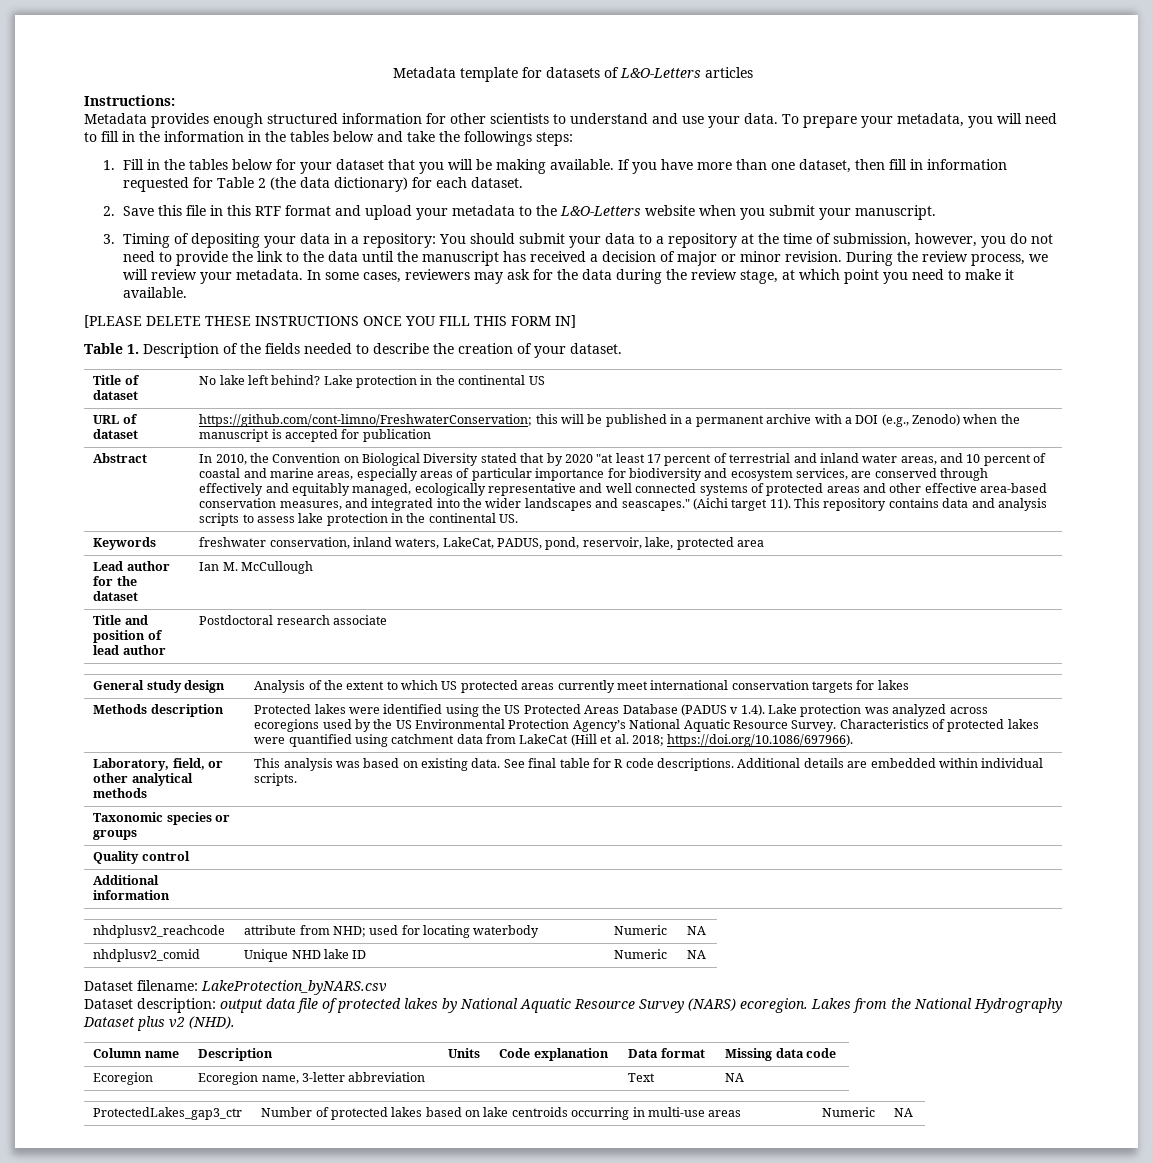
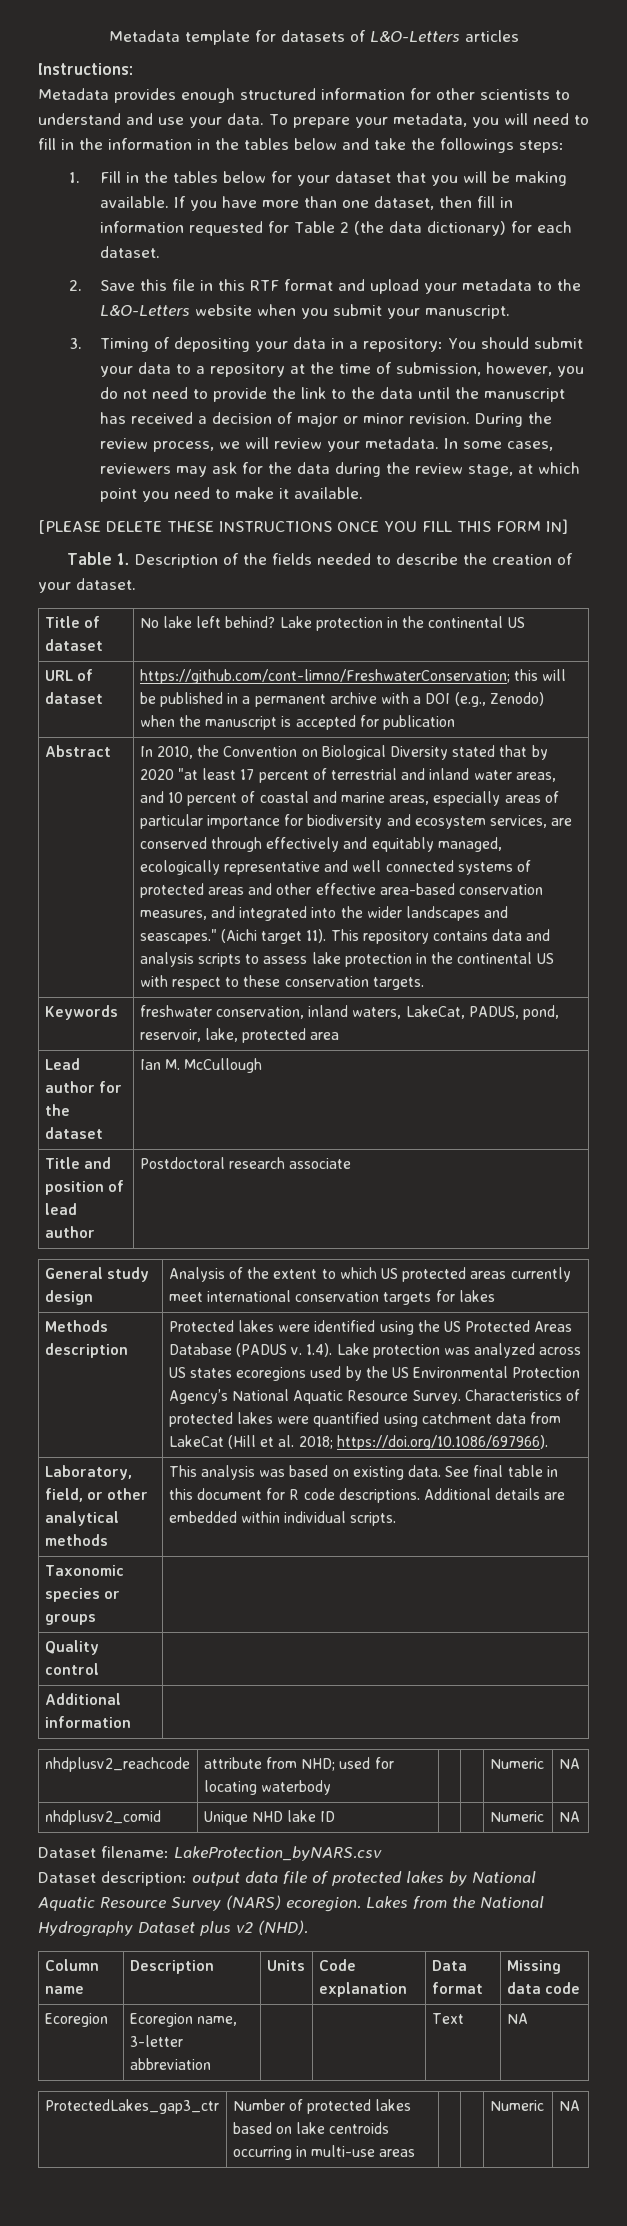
- This repository contains data and analysis scripts to assess lake protection in the continental US.
+ This repository contains data and analysis scripts to assess lake protection in the continental US with respect to these conservation targets.
- Protected lakes were identified using the US Protected Areas Database (PADUS v 1.4). Lake protection was analyzed across ecoregions used by the US Environmental Protection Agency’s National Aquatic Resource Survey.
+ Protected lakes were identified using the US Protected Areas Database (PADUS v. 1.4). Lake protection was analyzed across US states ecoregions used by the US Environmental Protection Agency’s National Aquatic Resource Survey.
- Laboratory, field, or other analytical methods | This analysis was based on existing data. See final table for R code descriptions. Additional details are embedded within individual scripts.
+ Laboratory, field, or other analytical methods | This analysis was based on existing data. See final table in this document for R code descriptions. Additional details are embedded within individual scripts.

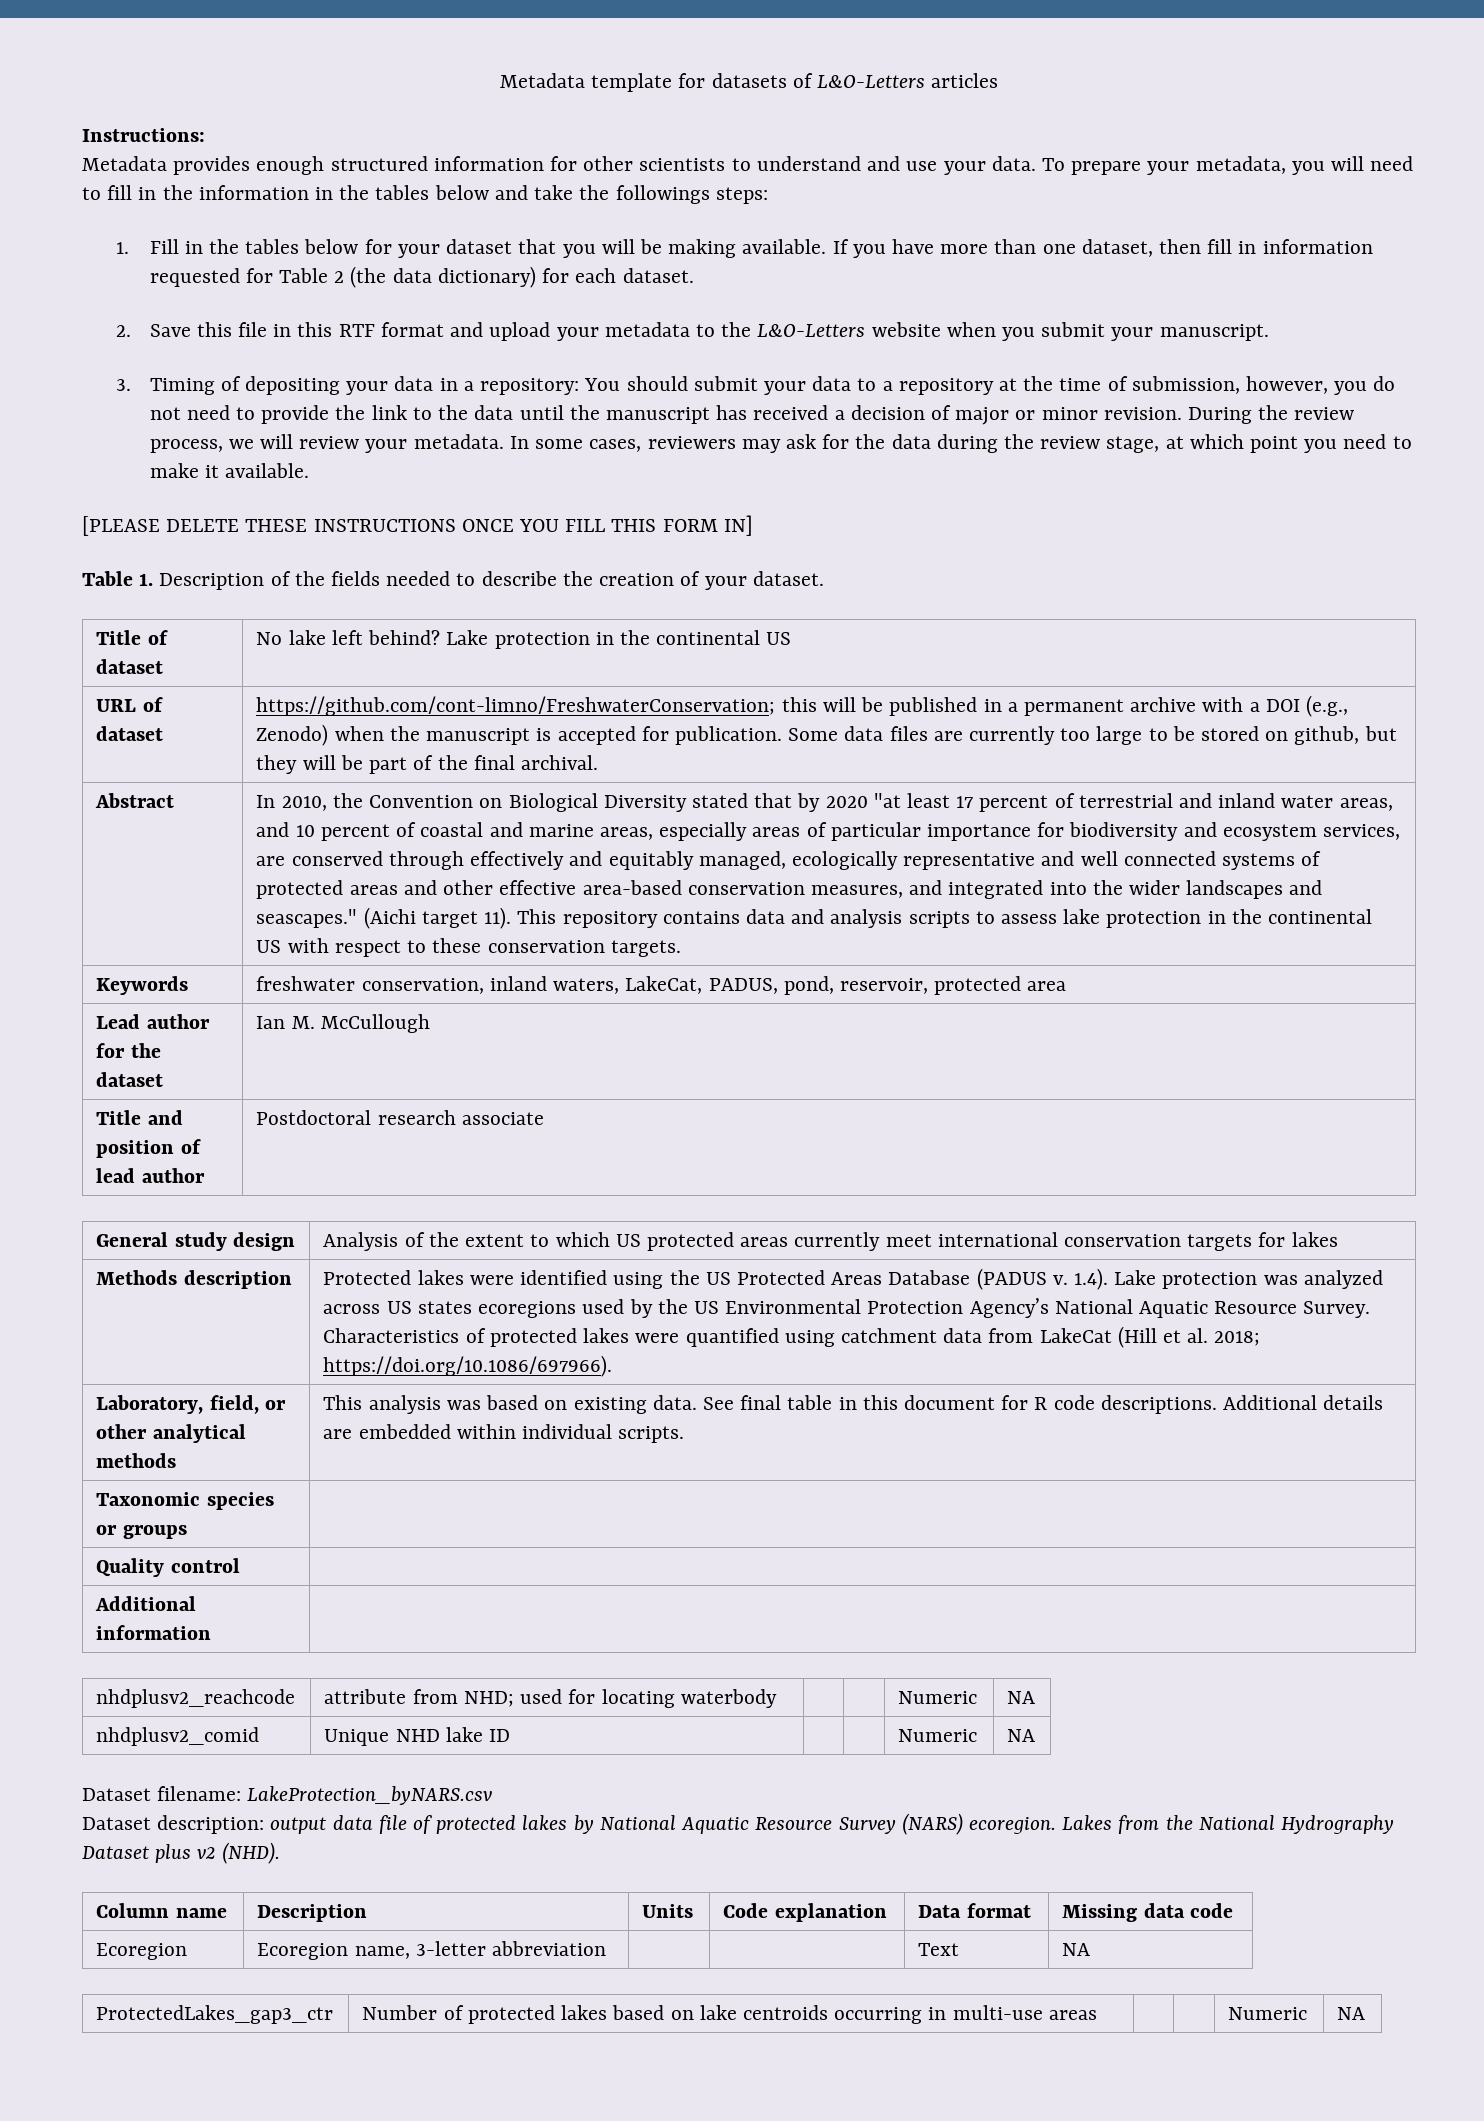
- https://github.com/cont-limno/FreshwaterConservation; this will be published in a permanent archive with a DOI (e.g., Zenodo) when the manuscript is accepted for publication
+ https://github.com/cont-limno/FreshwaterConservation; this will be published in a permanent archive with a DOI (e.g., Zenodo) when the manuscript is accepted for publication. Some data files are currently too large to be stored on github, but they will be part of the final archival.
- Keywords | freshwater conservation, inland waters, LakeCat, PADUS, pond, reservoir, lake, protected area
+ Keywords | freshwater conservation, inland waters, LakeCat, PADUS, pond, reservoir, protected area

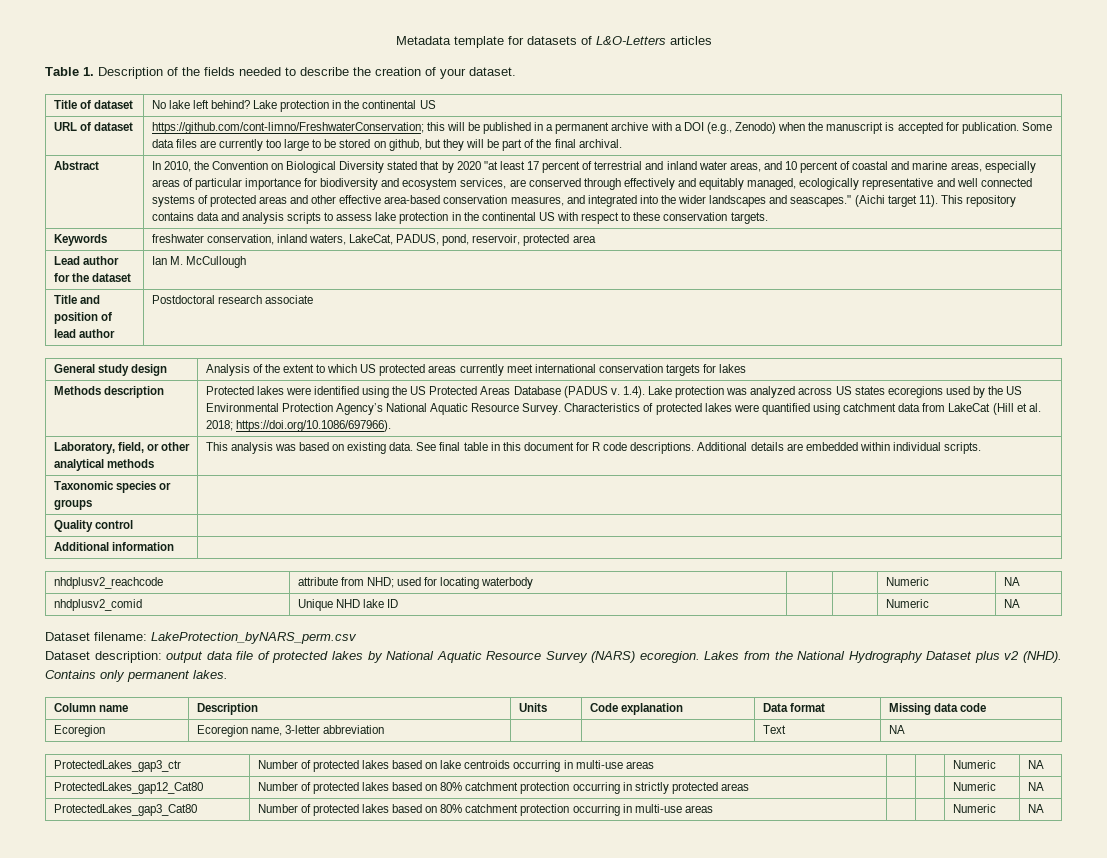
- Instructions:
- Metadata provides enough structured information for other scientists to understand and use your data. To prepare your metadata, you will need to fill in the information in the tables below and take the followings steps:
- 1. Fill in the tables below for your dataset that you will be making available. If you have more than one dataset, then fill in information requested for Table 2 (the data dictionary) for each dataset.
- 2. Save this file in this RTF format and upload your metadata to the L&O-Letters website when you submit your manuscript.
- 3. Timing of depositing your data in a repository: You should submit your data to a repository at the time of submission, however, you do not need to provide the link to the data until the manuscript has received a decision of major or minor revision. During the review process, we will review your metadata. In some cases, reviewers may ask for the data during the review stage, at which point you need to make it available.
- [PLEASE DELETE THESE INSTRUCTIONS ONCE YOU FILL THIS FORM IN]
- Dataset filename: LakeProtection_byNARS.csv
+ Dataset filename: LakeProtection_byNARS_perm.csv
+ Contains only permanent lakes.
+ ProtectedLakes_gap12_Cat80 | Number of protected lakes based on 80% catchment protection occurring in strictly protected areas | | | Numeric | NA
+ ProtectedLakes_gap3_Cat80 | Number of protected lakes based on 80% catchment protection occurring in multi-use areas | | | Numeric | NA

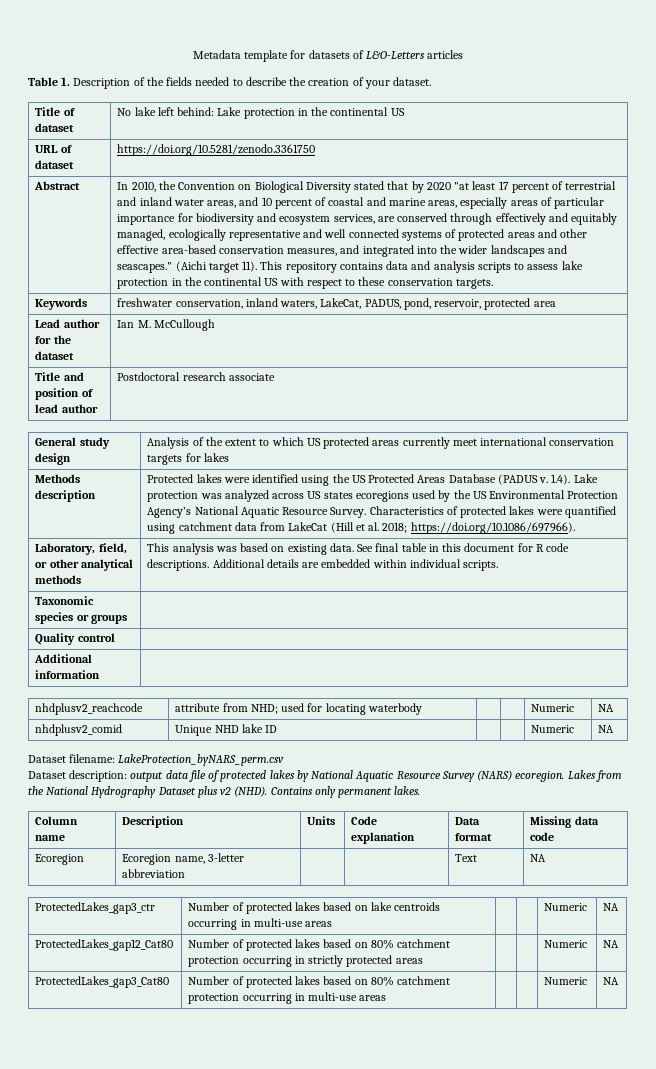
- Title of dataset | No lake left behind? Lake protection in the continental US
+ Title of dataset | No lake left behind: Lake protection in the continental US
- https://github.com/cont-limno/FreshwaterConservation; this will be published in a permanent archive with a DOI (e.g., Zenodo) when the manuscript is accepted for publication. Some data files are currently too large to be stored on github, but they will be part of the final archival.
+ https://doi.org/10.5281/zenodo.3361750

